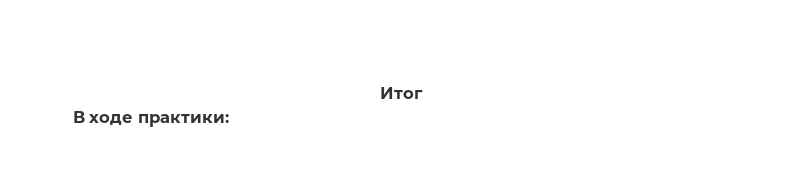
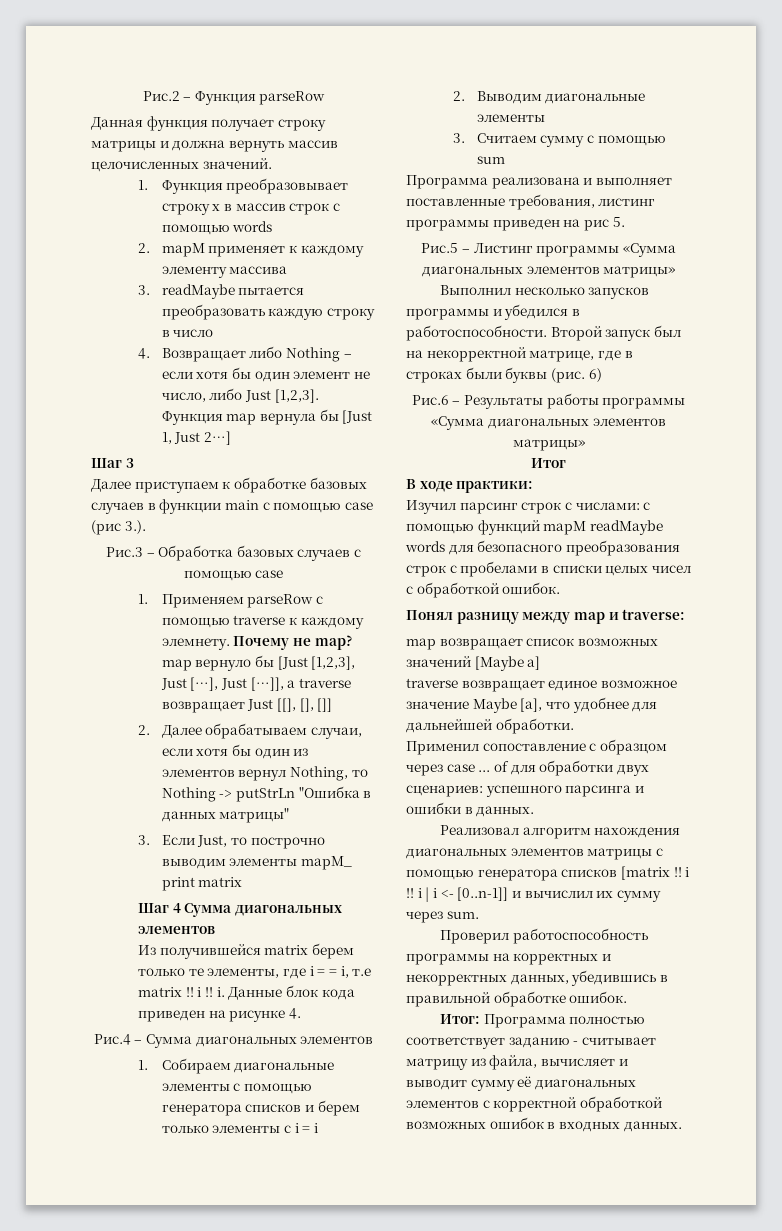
+ Рис.2 – Функция parseRow
+ Данная функция получает строку матрицы и должна вернуть массив целочисленных значений.
+ 1. Функция преобразовывает строку x в массив строк с помощью words
+ 2. mapM применяет к каждому элементу массива
+ 3. readMaybe пытается преобразовать каждую строку в число
+ 4. Возвращает либо Nothing – если хотя бы один элемент не число, либо Just [1,2,3]. Функция map вернула бы [Just 1, Just 2…]
+ Шаг 3
+ Далее приступаем к обработке базовых случаев в функции main с помощью case (рис 3.).
+ Рис.3 – Обработка базовых случаев с помощью case
+ 1. Применяем parseRow с помощью traverse к каждому элемнету. Почему не map? map вернуло бы [Just [1,2,3], Just […], Just […]], а traverse возвращает Just [[], [], []]
+ 2. Далее обрабатываем случаи, если хотя бы один из элементов вернул Nothing, то Nothing -> putStrLn "Ошибка в данных матрицы"
+ 3. Если Just, то построчно выводим элементы mapM_ print matrix
+ Шаг 4 Сумма диагональных элементов
+ Из получившейся matrix берем только те элементы, где i = = i, т.е matrix !! i !! i. Данные блок кода приведен на рисунке 4.
+ Рис.4 – Сумма диагональных элементов
+ 1. Собираем диагональные элементы с помощью генератора списков и берем только элементы с i = i
+ 2. Выводим диагональные элементы
+ 3. Считаем сумму с помощью sum
+ Программа реализована и выполняет поставленные требования, листинг программы приведен на рис 5.
+ Рис.5 – Листинг программы «Сумма диагональных элементов матрицы»
+ Выполнил несколько запусков программы и убедился в работоспособности. Второй запуск был на некорректной матрице, где в строках были буквы (рис. 6)
+ Рис.6 – Результаты работы программы «Сумма диагональных элементов матрицы»
  Итог
  В ходе практики:
+ Изучил парсинг строк с числами: с помощью функций mapM readMaybe words для безопасного преобразования строк с пробелами в списки целых чисел с обработкой ошибок.
+ Понял разницу между map и traverse:
+ map возвращает список возможных значений [Maybe a]
+ traverse возвращает единое возможное значение Maybe [a], что удобнее для дальнейшей обработки.
+ Применил сопоставление с образцом через case ... of для обработки двух сценариев: успешного парсинга и ошибки в данных.
+ Реализовал алгоритм нахождения диагональных элементов матрицы с помощью генератора списков [matrix !! i !! i | i <- [0..n-1]] и вычислил их сумму через sum.
+ Проверил работоспособность программы на корректных и некорректных данных, убедившись в правильной обработке ошибок.
+ Итог: Программа полностью соответствует заданию - считывает матрицу из файла, вычисляет и выводит сумму её диагональных элементов с корректной обработкой возможных ошибок в входных данных.

